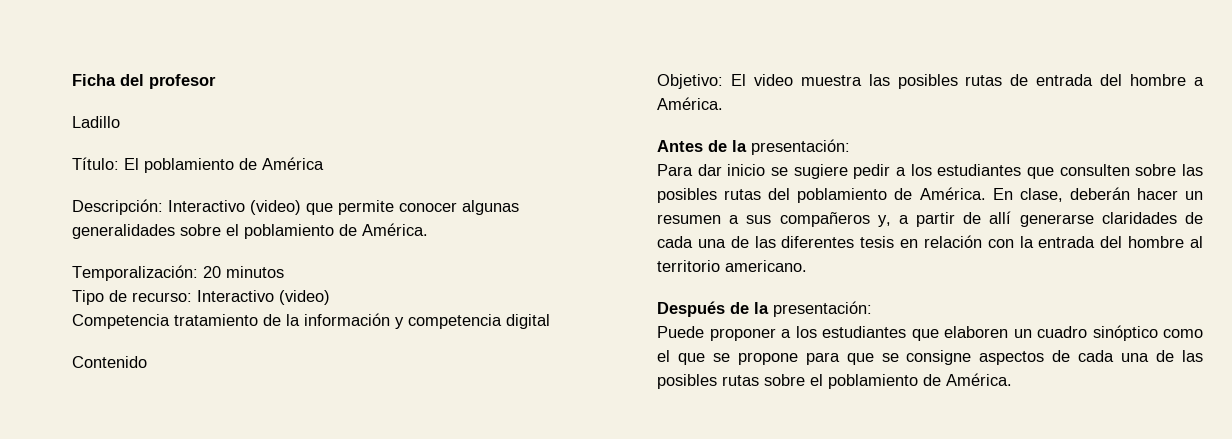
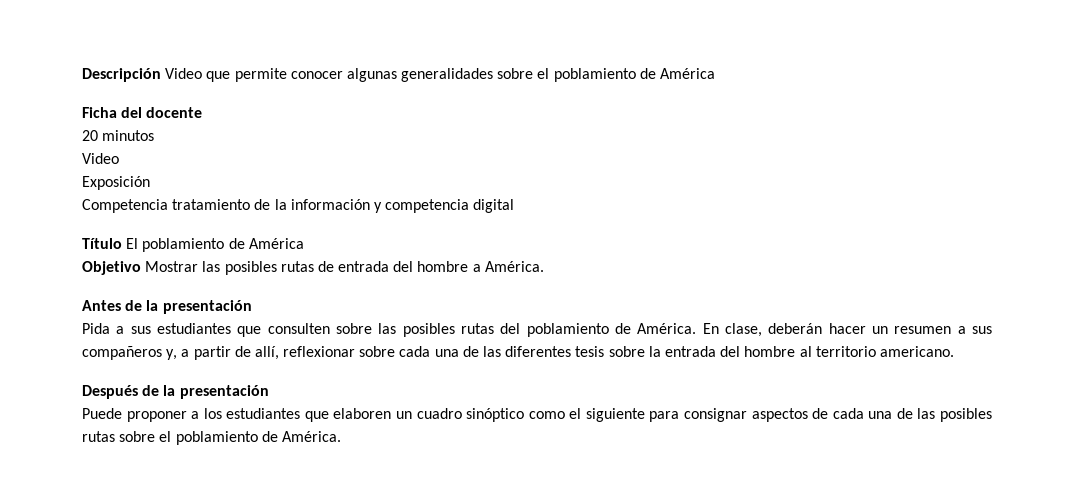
- Ficha del profesor
- Ladillo
- Título: El poblamiento de América
- Descripción: Interactivo (video) que permite conocer algunas generalidades sobre el poblamiento de América.
- Temporalización: 20 minutos
- Tipo de recurso: Interactivo (video)
+ Descripción Video que permite conocer algunas generalidades sobre el poblamiento de América
+ Ficha del docente
+ 20 minutos
+ Video
+ Exposición
- Contenido
- Objetivo: El video muestra las posibles rutas de entrada del hombre a América.
+ Título El poblamiento de América
+ Objetivo Mostrar las posibles rutas de entrada del hombre a América.
- Antes de la presentación:
- Para dar inicio se sugiere pedir a los estudiantes que consulten sobre las posibles rutas del poblamiento de América.
+ Antes de la presentación
+ Pida a sus estudiantes que consulten sobre las posibles rutas del poblamiento de América.
- En clase, deberán hacer un resumen a sus compañeros y, a partir de allí generarse claridades de cada una de las diferentes tesis en relación con la entrada del hombre al territorio americano.
+ En clase, deberán hacer un resumen a sus compañeros y, a partir de allí, reflexionar sobre cada una de las diferentes tesis sobre la entrada del hombre al territorio americano.
- Después de la presentación:
+ Después de la presentación
- Puede proponer a los estudiantes que elaboren un cuadro sinóptico como el que se propone para que se consigne aspectos de cada una de las posibles rutas sobre el poblamiento de América.
+ Puede proponer a los estudiantes que elaboren un cuadro sinóptico como el siguiente para consignar aspectos de cada una de las posibles rutas sobre el poblamiento de América.

